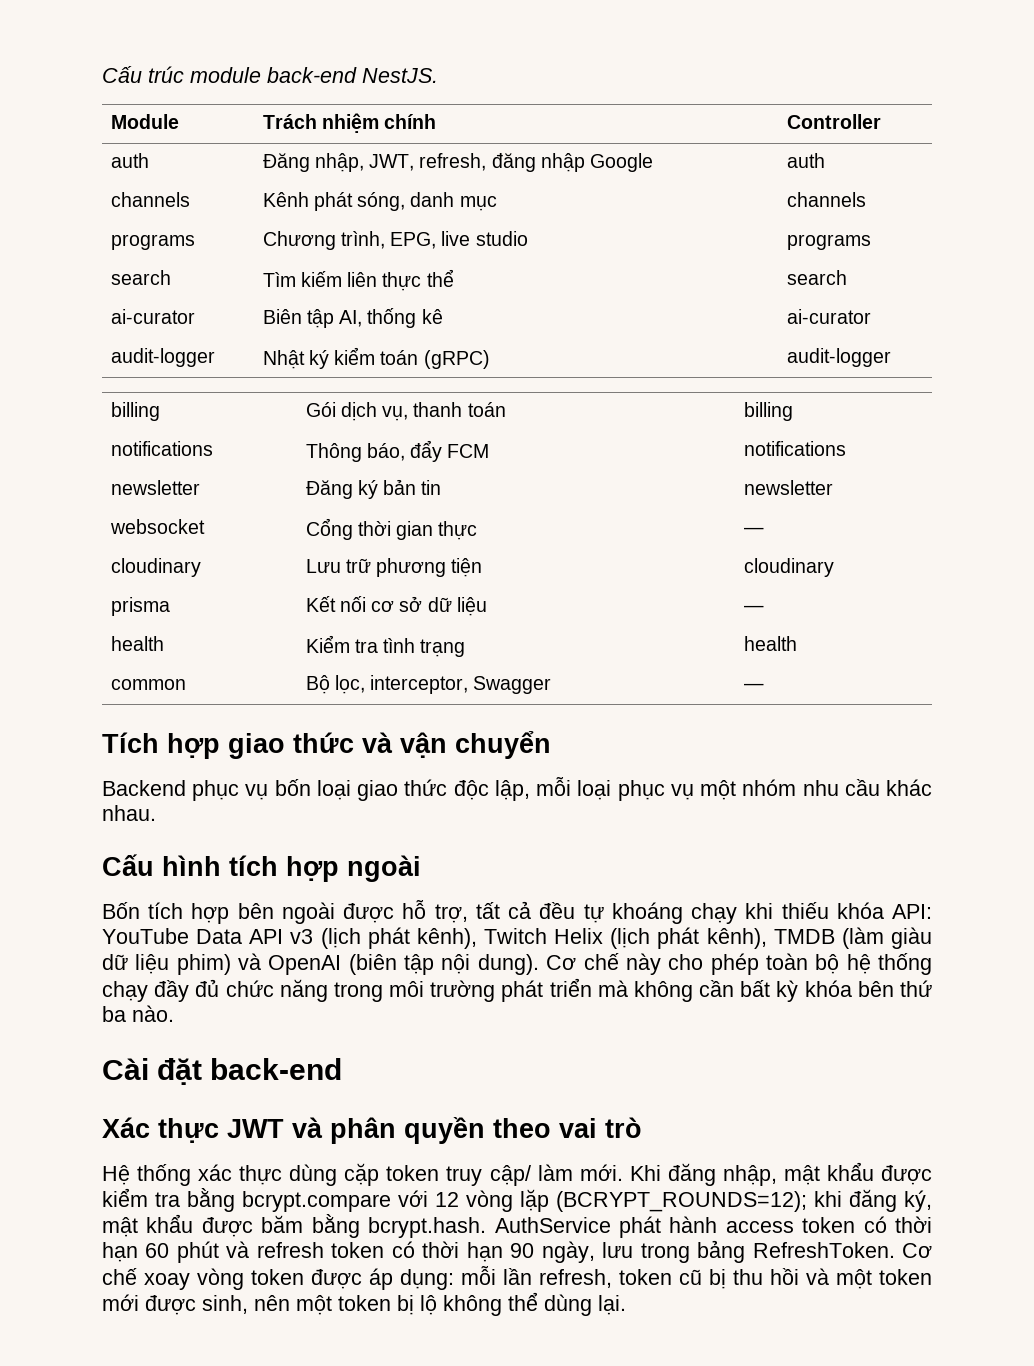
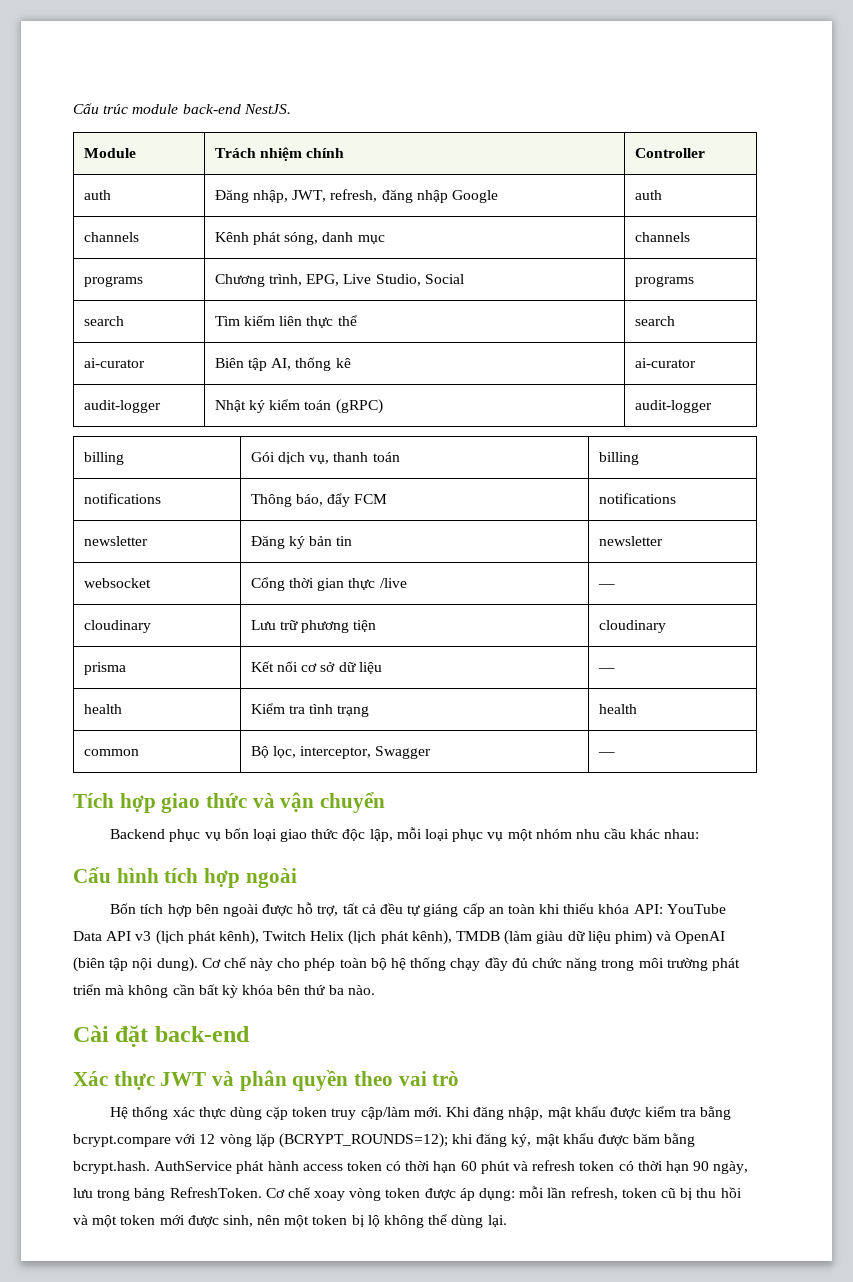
- programs | Chương trình, EPG, live studio | programs
+ programs | Chương trình, EPG, Live Studio, Social | programs
- websocket | Cổng thời gian thực | —
+ websocket | Cổng thời gian thực /live | —
- Backend phục vụ bốn loại giao thức độc lập, mỗi loại phục vụ một nhóm nhu cầu khác nhau.
+ Backend phục vụ bốn loại giao thức độc lập, mỗi loại phục vụ một nhóm nhu cầu khác nhau:
- Bốn tích hợp bên ngoài được hỗ trợ, tất cả đều tự khoáng chạy khi thiếu khóa API: YouTube Data API v3 (lịch phát kênh), Twitch Helix (lịch phát kênh), TMDB (làm giàu dữ liệu phim) và OpenAI (biên tập nội dung).
+ Bốn tích hợp bên ngoài được hỗ trợ, tất cả đều tự giáng cấp an toàn khi thiếu khóa API: YouTube Data API v3 (lịch phát kênh), Twitch Helix (lịch phát kênh), TMDB (làm giàu dữ liệu phim) và OpenAI (biên tập nội dung).
- Hệ thống xác thực dùng cặp token truy cập/ làm mới.
+ Hệ thống xác thực dùng cặp token truy cập/làm mới.

